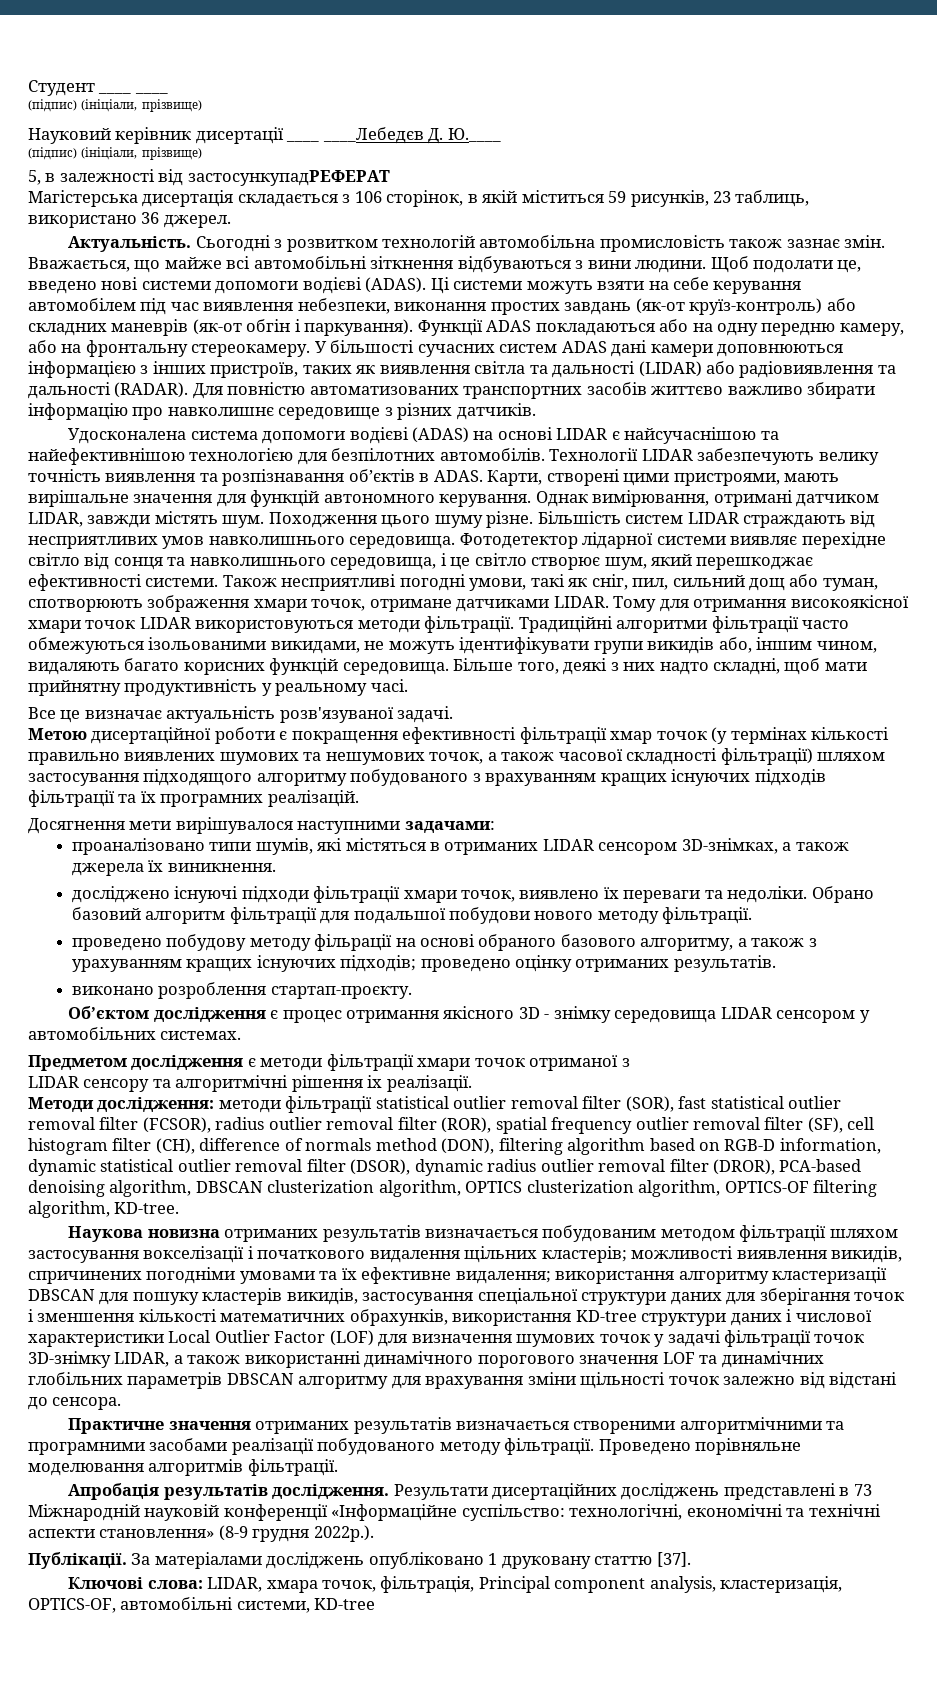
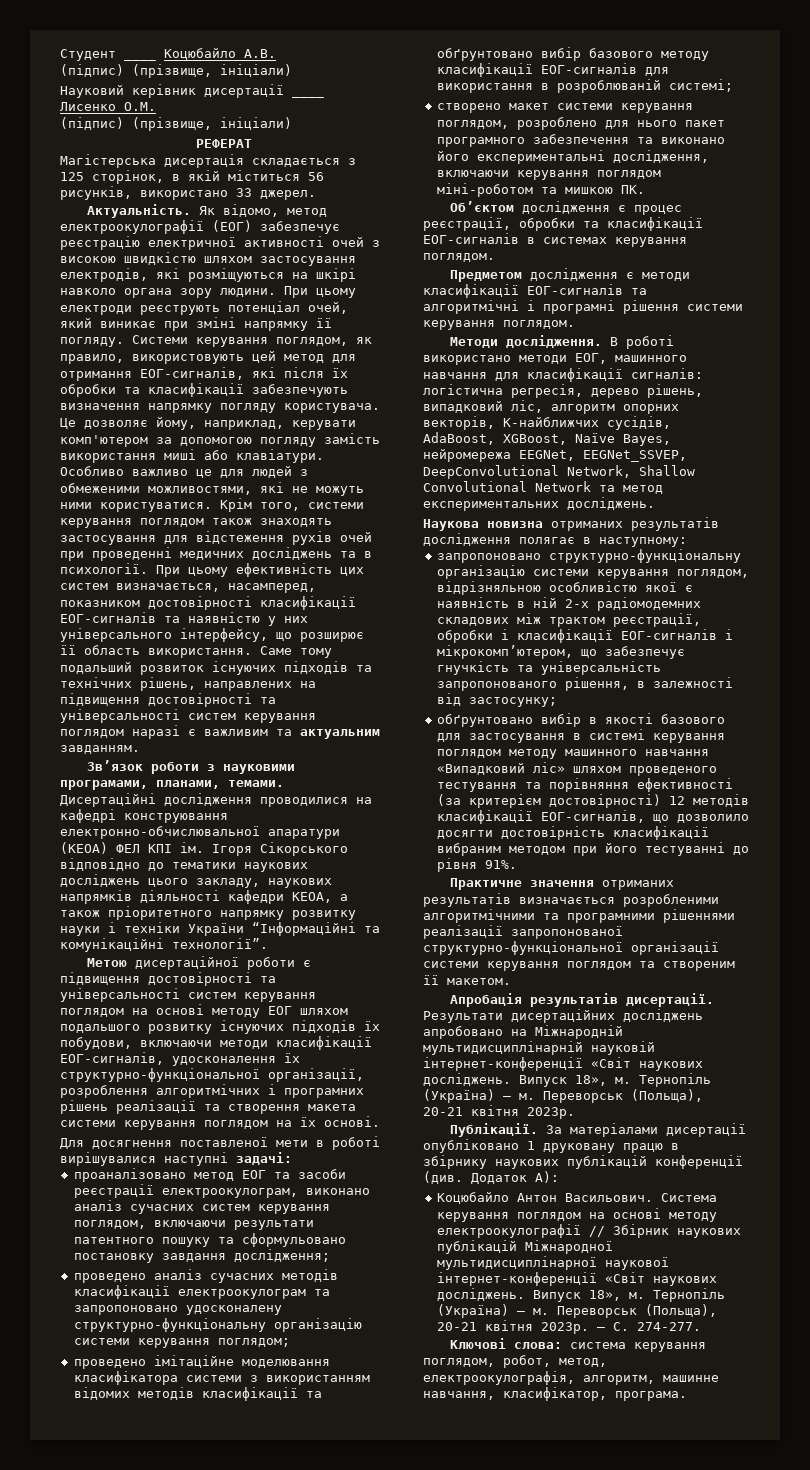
- Студент ____ ____
- (підпис) (ініціали, прізвище)
+ Студент ____ Коцюбайло А.В.
+ (підпис) (прізвище, ініціали)
- Науковий керівник дисертації ____ ____Лебедєв Д. Ю.____
- (підпис) (ініціали, прізвище)
- 5, в залежності від застосункупадРЕФЕРАТ
+ Науковий керівник дисертації ____ Лисенко О.М.
+ (підпис) (прізвище, ініціали)
+ РЕФЕРАТ
- Магістерська дисертація складається з 106 сторінок, в якій міститься 59 рисунків, 23 таблиць, використано 36 джерел.
- Актуальність. Сьогодні з розвитком технологій автомобільна промисловість також зазнає змін. Вважається, що майже всі автомобільні зіткнення відбуваються з вини людини. Щоб подолати це, введено нові системи допомоги водієві (ADAS). Ці системи можуть взяти на себе керування автомобілем під час виявлення небезпеки, виконання простих завдань (як-от круїз-контроль) або складних маневрів (як-от обгін і паркування). Функції ADAS покладаються або на одну передню камеру, або на фронтальну стереокамеру. У більшості сучасних систем ADAS дані камери доповнюються інформацією з інших пристроїв, таких як виявлення світла та дальності (LIDAR) або радіовиявлення та дальності (RADAR). Для повністю автоматизованих транспортних засобів життєво важливо збирати інформацію про навколишнє середовище з різних датчиків.
- Удосконалена система допомоги водієві (ADAS) на основі LIDAR є найсучаснішою та найефективнішою технологією для безпілотних автомобілів. Технології LIDAR забезпечують велику точність виявлення та розпізнавання об’єктів в ADAS. Карти, створені цими пристроями, мають вирішальне значення для функцій автономного керування. Однак вимірювання, отримані датчиком LIDAR, завжди містять шум. Походження цього шуму різне. Більшість систем LIDAR страждають від несприятливих умов навколишнього середовища. Фотодетектор лідарної системи виявляє перехідне світло від сонця та навколишнього середовища, і це світло створює шум, який перешкоджає ефективності системи. Також несприятливі погодні умови, такі як сніг, пил, сильний дощ або туман, спотворюють зображення хмари точок, отримане датчиками LIDAR. Тому для отримання високоякісної хмари точок LIDAR використовуються методи фільтрації. Традиційні алгоритми фільтрації часто обмежуються ізольованими викидами, не можуть ідентифікувати групи викидів або, іншим чином, видаляють багато корисних функцій середовища. Більше того, деякі з них надто складні, щоб мати прийнятну продуктивність у реальному часі.
- Все це визначає актуальність розв'язуваної задачі.
- Метою дисертаційної роботи є покращення ефективності фільтрації хмар точок (у термінах кількості правильно виявлених шумових та нешумових точок, а також часової складності фільтрації) шляхом застосування підходящого алгоритму побудованого з врахуванням кращих існуючих підходів фільтрації та їх програмних реалізацій.
- Досягнення мети вирішувалося наступними задачами:
- проаналізовано типи шумів, які містяться в отриманих LIDAR сенсором 3D-знімках, а також джерела їх виникнення.
- досліджено існуючі підходи фільтрації хмари точок, виявлено їх переваги та недоліки. Обрано базовий алгоритм фільтрації для подальшої побудови нового методу фільтрації.
- проведено побудову методу фільрації на основі обраного базового алгоритму, а також з урахуванням кращих існуючих підходів; проведено оцінку отриманих результатів.
- виконано розроблення стартап-проєкту.
- Об’єктом дослідження є процес отримання якісного 3D - знімку середовища LIDAR сенсором у автомобільних системах.
- Предметом дослідження є методи фільтрації хмари точок отриманої з
- LIDAR сенсору та алгоритмічні рішення іх реалізації.
- Методи дослідження: методи фільтрації statistical outlier removal filter (SOR), fast statistical outlier removal filter (FCSOR), radius outlier removal filter (ROR), spatial frequency outlier removal filter (SF), cell histogram filter (CH), difference of normals method (DON), filtering algorithm based on RGB-D information, dynamic statistical outlier removal filter (DSOR), dynamic radius outlier removal filter (DROR), PCA-based denoising algorithm, DBSCAN clusterization algorithm, OPTICS clusterization algorithm, OPTICS-OF filtering algorithm, KD-tree.
- Наукова новизна отриманих результатів визначається побудованим методом фільтрації шляхом застосування вокселізації і початкового видалення щільних кластерів; можливості виявлення викидів, спричинених погодніми умовами та їх ефективне видалення; використання алгоритму кластеризації DBSCAN для пошуку кластерів викидів, застосування спеціальної структури даних для зберігання точок і зменшення кількості математичних обрахунків, використання KD-tree структури даних і числової характеристики Local Outlier Factor (LOF) для визначення шумових точок у задачі фільтрації точок 3D-знімку LIDAR, а також використанні динамічного порогового значення LOF та динамічних глобільних параметрів DBSCAN алгоритму для врахування зміни щільності точок залежно від відстані до сенсора.
+ Магістерська дисертація складається з 125 сторінок, в якій міститься 56 рисунків, використано 33 джерел.
+ Актуальність. Як відомо, метод електроокулографії (ЕОГ) забезпечує реєстрацію електричної активності очей з високою швидкістю шляхом застосування електродів, які розміщуються на шкірі навколо органа зору людини. При цьому електроди реєструють потенціал очей, який виникає при зміні напрямку її погляду. Системи керування поглядом, як правило, використовують цей метод для отримання ЕОГ-сигналів, які після їх обробки та класифікації забезпечують визначення напрямку погляду користувача. Це дозволяє йому, наприклад, керувати комп'ютером за допомогою погляду замість використання миші або клавіатури. Особливо важливо це для людей з обмеженими можливостями, які не можуть ними користуватися. Крім того, системи керування поглядом також знаходять застосування для відстеження рухів очей при проведенні медичних досліджень та в психології. При цьому ефективність цих систем визначається, насамперед, показником достовірності класифікації ЕОГ-сигналів та наявністю у них універсального інтерфейсу, що розширює її область використання. Саме тому подальший розвиток існуючих підходів та технічних рішень, направлених на підвищення достовірності та універсальності систем керування поглядом наразі є важливим та актуальним завданням.
+ Зв’язок роботи з науковими програмами, планами, темами. Дисертаційні дослідження проводилися на кафедрі конструювання електронно-обчислювальної апаратури (КЕОА) ФЕЛ КПІ ім. Ігоря Сікорського відповідно до тематики наукових досліджень цього закладу, наукових напрямків діяльності кафедри КЕОА, а також пріоритетного напрямку розвитку науки і техніки України “Інформаційні та комунікаційні технології”.
+ Метою дисертаційної роботи є підвищення достовірності та універсальності систем керування поглядом на основі методу ЕОГ шляхом подальшого розвитку існуючих підходів їх побудови, включаючи методи класифікації ЕОГ-сигналів, удосконалення їх структурно-функціональної організації, розроблення алгоритмічних і програмних рішень реалізації та створення макета системи керування поглядом на їх основі.
+ Для досягнення поставленої мети в роботі вирішувалися наступні задачі:
+ проаналізовано метод ЕОГ та засоби реєстрації електроокулограм, виконано аналіз сучасних систем керування поглядом, включаючи результати патентного пошуку та сформульовано постановку завдання дослідження;
+ проведено аналіз сучасних методів класифікації електроокулограм та запропоновано удосконалену структурно-функціональну організацію системи керування поглядом;
+ проведено імітаційне моделювання класифікатора системи з використанням відомих методів класифікації та обґрунтовано вибір базового методу класифікації ЕОГ-сигналів для використання в розроблюваній системі;
+ створено макет системи керування поглядом, розроблено для нього пакет програмного забезпечення та виконано його експериментальні дослідження, включаючи керування поглядом міні-роботом та мишкою ПК.
+ Об’єктом дослідження є процес реєстрації, обробки та класифікації ЕОГ-сигналів в системах керування поглядом.
+ Предметом дослідження є методи класифікації ЕОГ-сигналів та алгоритмічні і програмні рішення системи керування поглядом.
+ Методи дослідження. В роботі використано методи ЕОГ, машинного навчання для класифікації сигналів: логістична регресія, дерево рішень, випадковий ліс, алгоритм опорних векторів, К-найближчих сусідів, AdaBoost, XGBoost, Naïve Bayes, нейромережа EEGNet, EEGNet_SSVEP, DeepConvolutional Network, Shallow Convolutional Network та метод експериментальних досліджень.
+ Наукова новизна отриманих результатів дослідження полягає в наступному:
+ запропоновано структурно-функціональну організацію системи керування поглядом, відрізняльною особливістю якої є наявність в ній 2-х радіомодемних складових між трактом реєстрації, обробки і класифікації ЕОГ-сигналів і мікрокомп’ютером, що забезпечує гнучкість та універсальність запропонованого рішення, в залежності від застосунку;
+ обґрунтовано вибір в якості базового для застосування в системі керування поглядом методу машинного навчання «Випадковий ліс» шляхом проведеного тестування та порівняння ефективності (за критерієм достовірності) 12 методів класифікації ЕОГ-сигналів, що дозволило досягти достовірність класифікації вибраним методом при його тестуванні до рівня 91%.
- Практичне значення отриманих результатів визначається створеними алгоритмічними та програмними засобами реалізації побудованого методу фільтрації. Проведено порівняльне моделювання алгоритмів фільтрації.
+ Практичне значення отриманих результатів визначається розробленими алгоритмічними та програмними рішеннями реалізації запропонованої структурно-функціональної організації системи керування поглядом та створеним її макетом.
- Апробація результатів дослідження.
+ Апробація результатів дисертації.
- Результати дисертаційних досліджень представлені в 73 Міжнародній науковій конференції «Інформаційне суспільство: технологічні, економічні та технічні аспекти становлення» (8-9 грудня 2022р.).
+ Результати дисертаційних досліджень апробовано на Міжнародній мультидисциплінарній науковій інтернет-конференції «Світ наукових досліджень. Випуск 18», м. Тернопіль (Україна) – м. Переворськ (Польща), 20-21 квітня 2023р.
- За матеріалами досліджень опубліковано 1 друковану статтю [37].
- Ключові слова: LIDAR, хмара точок, фільтрація, Principal component analysis, кластеризація, OPTICS-OF, автомобільні системи, KD-tree
+ За матеріалами дисертації опубліковано 1 друковану працю в збірнику наукових публікацій конференції (див. Додаток А):
+ Коцюбайло Антон Васильович. Система керування поглядом на основі методу електроокулографії // Збірник наукових публікацій Міжнародної мультидисциплінарної наукової інтернет-конференції «Світ наукових досліджень. Випуск 18», м. Тернопіль (Україна) – м. Переворськ (Польща), 20-21 квітня 2023р. – С. 274-277.
+ Ключові слова: система керування поглядом, робот, метод, електроокулографія, алгоритм, машинне навчання, класифікатор, програма.

